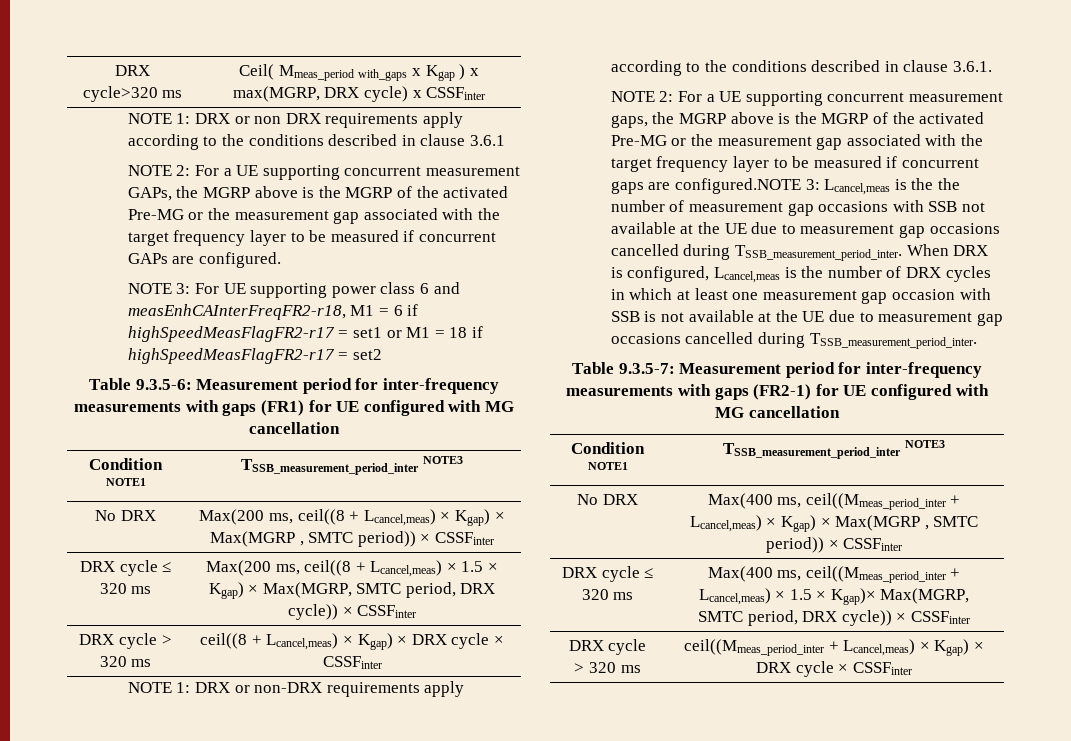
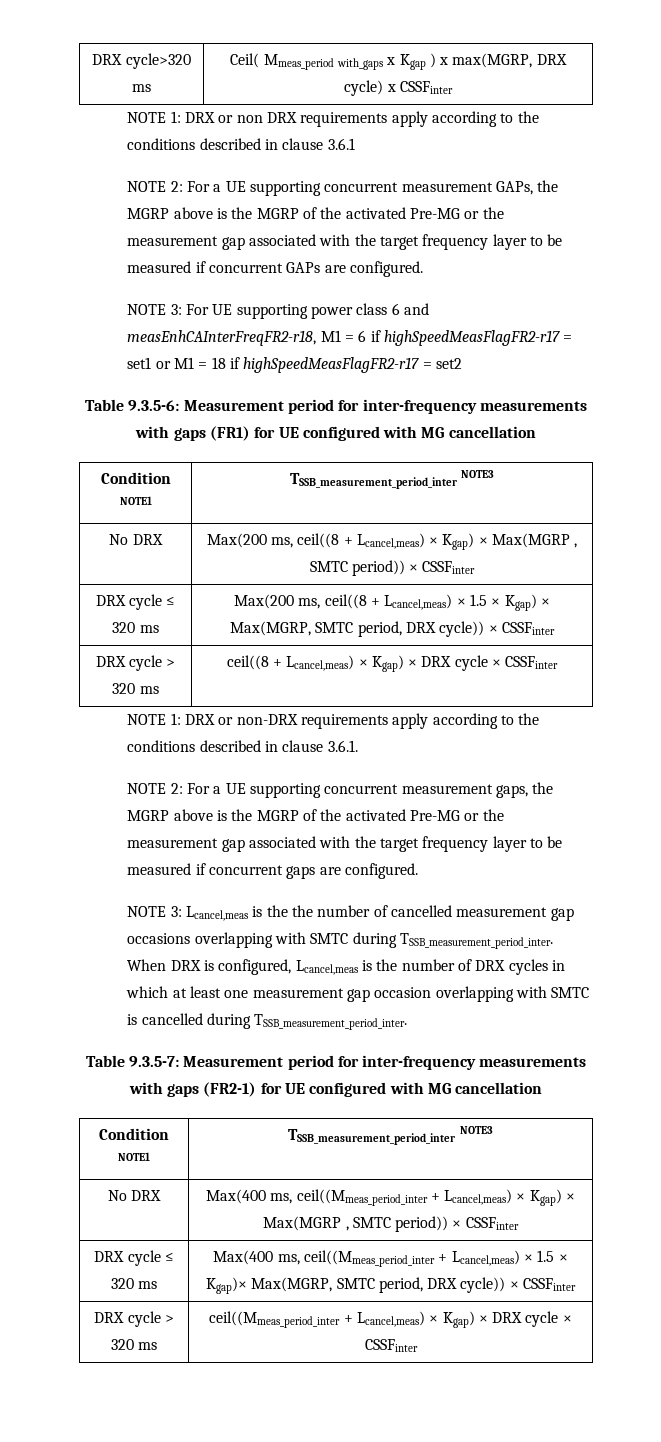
- NOTE 2: For a UE supporting concurrent measurement gaps, the MGRP above is the MGRP of the activated Pre-MG or the measurement gap associated with the target frequency layer to be measured if concurrent gaps are configured.NOTE 3: Lcancel,meas is the the number of measurement gap occasions with SSB not available at the UE due to measurement gap occasions cancelled during TSSB_measurement_period_inter.
+ NOTE 2: For a UE supporting concurrent measurement gaps, the MGRP above is the MGRP of the activated Pre-MG or the measurement gap associated with the target frequency layer to be measured if concurrent gaps are configured.
+ NOTE 3: Lcancel,meas is the the number of cancelled measurement gap occasions overlapping with SMTC during TSSB_measurement_period_inter.
- When DRX is configured, Lcancel,meas is the number of DRX cycles in which at least one measurement gap occasion with SSB is not available at the UE due to measurement gap occasions cancelled during TSSB_measurement_period_inter.
+ When DRX is configured, Lcancel,meas is the number of DRX cycles in which at least one measurement gap occasion overlapping with SMTC is cancelled during TSSB_measurement_period_inter.

